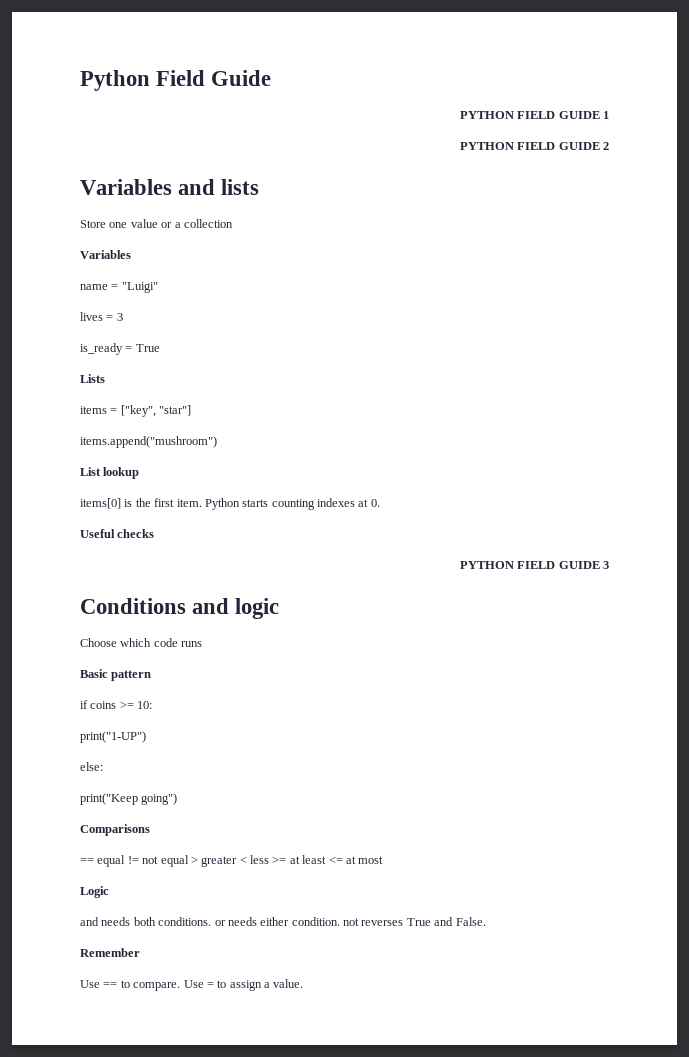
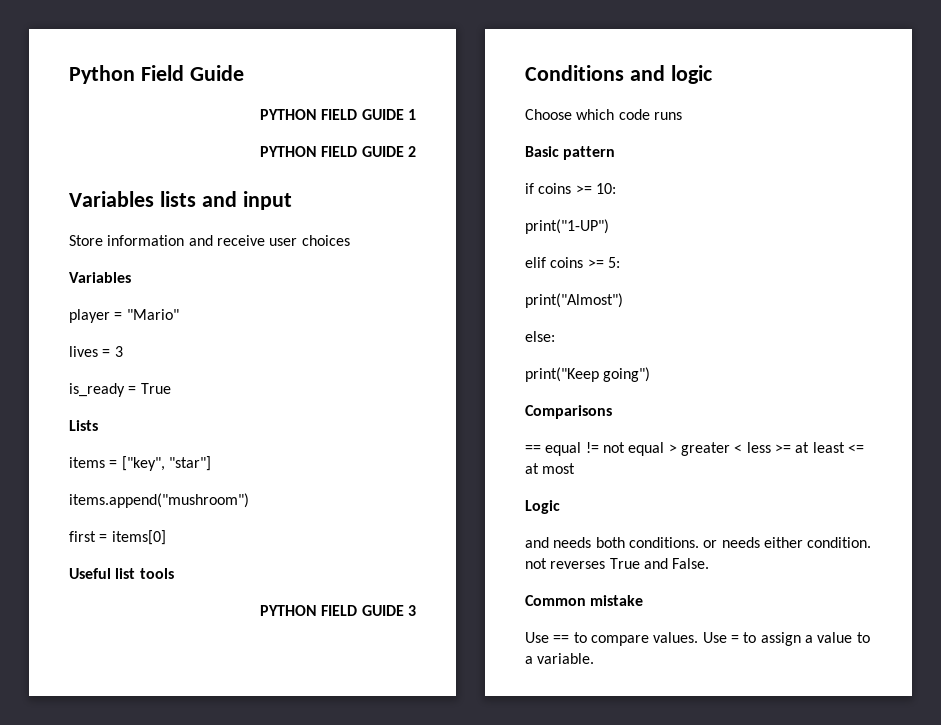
- Variables and lists
- Store one value or a collection
+ Variables lists and input
+ Store information and receive user choices
  Variables
- name = "Luigi"
+ player = "Mario"
- List lookup
- items[0] is the first item. Python starts counting indexes at 0.
+ first = items[0]
- Useful checks
+ Useful list tools
+ elif coins >= 5:
+ print("Almost")
- Remember
+ Common mistake
- Use == to compare.
+ Use == to compare values.
- Use = to assign a value.
+ Use = to assign a value to a variable.

